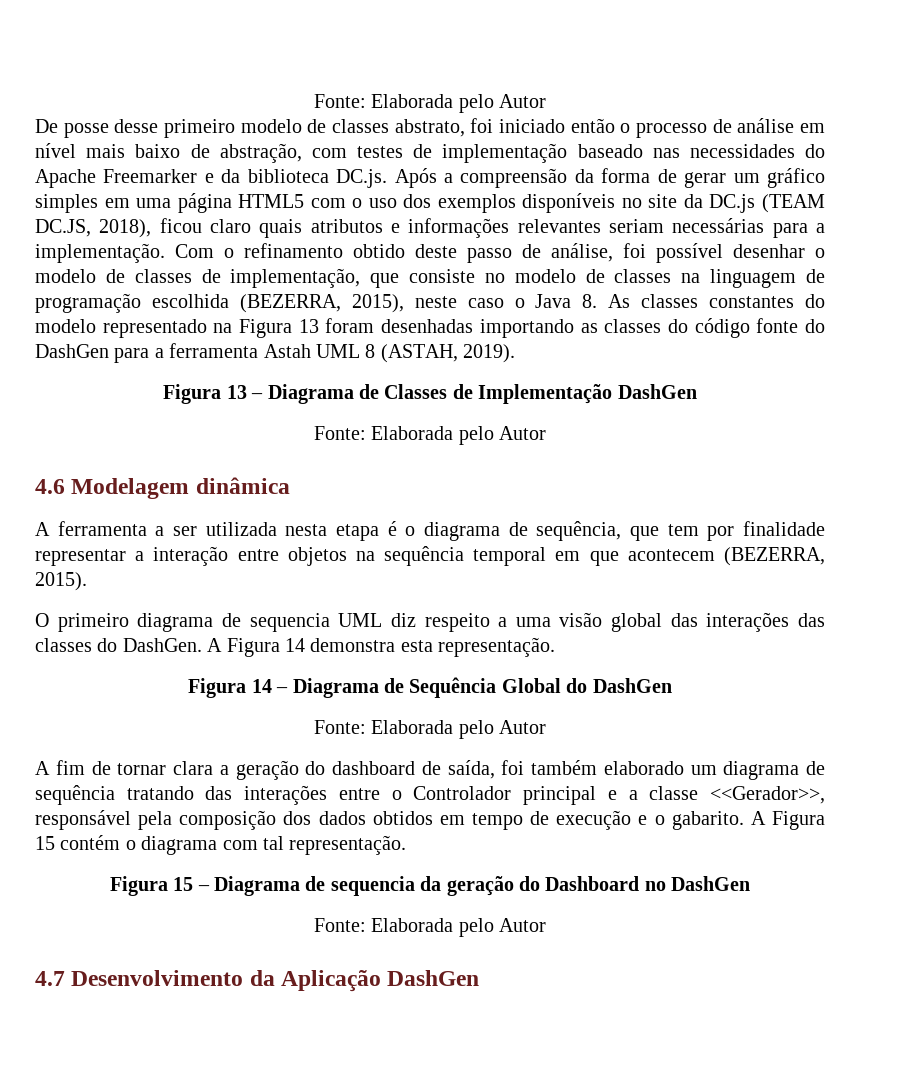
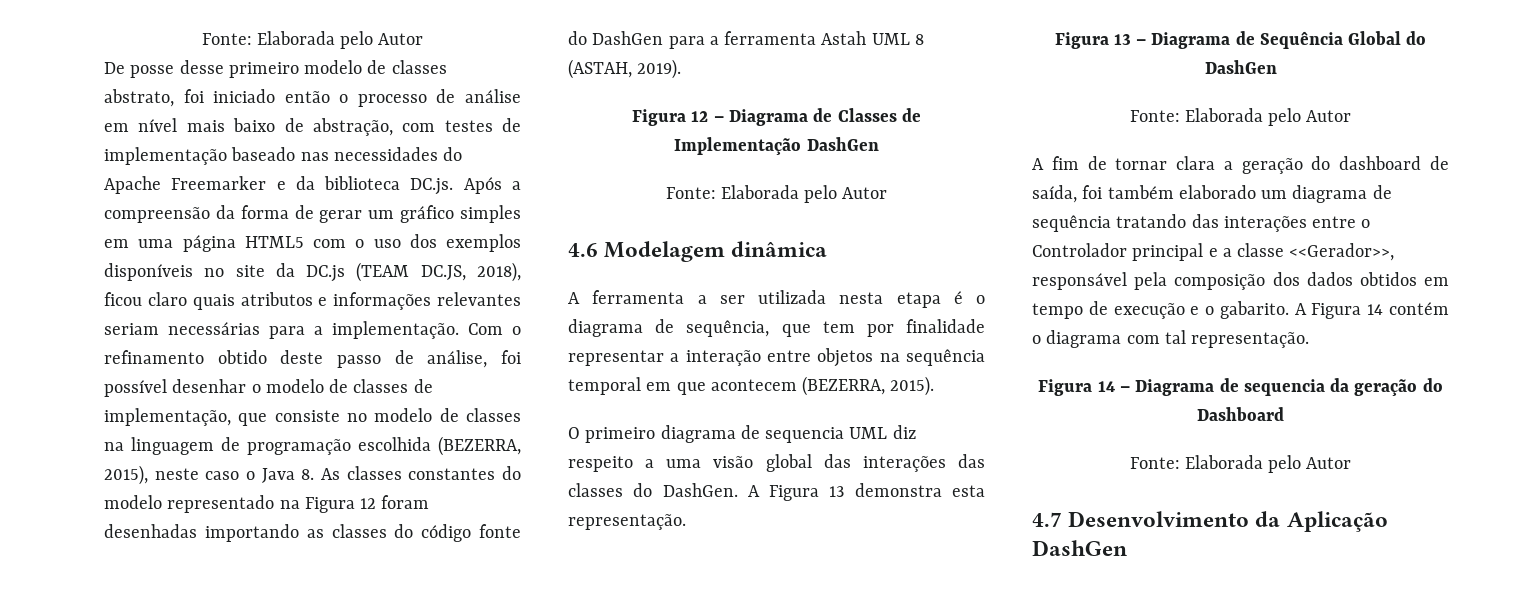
- Com o refinamento obtido deste passo de análise, foi possível desenhar o modelo de classes de implementação, que consiste no modelo de classes na linguagem de programação escolhida (BEZERRA, 2015), neste caso o Java 8. As classes constantes do modelo representado na Figura 13 foram desenhadas importando as classes do código fonte do DashGen para a ferramenta Astah UML 8 (ASTAH, 2019).
+ Com o refinamento obtido deste passo de análise, foi possível desenhar o modelo de classes de implementação, que consiste no modelo de classes na linguagem de programação escolhida (BEZERRA, 2015), neste caso o Java 8. As classes constantes do modelo representado na Figura 12 foram desenhadas importando as classes do código fonte do DashGen para a ferramenta Astah UML 8 (ASTAH, 2019).
- Figura 13 – Diagrama de Classes de Implementação DashGen
+ Figura 12 – Diagrama de Classes de Implementação DashGen
- A Figura 14 demonstra esta representação.
+ A Figura 13 demonstra esta representação.
- Figura 14 – Diagrama de Sequência Global do DashGen
+ Figura 13 – Diagrama de Sequência Global do DashGen
- A Figura 15 contém o diagrama com tal representação.
+ A Figura 14 contém o diagrama com tal representação.
- Figura 15 – Diagrama de sequencia da geração do Dashboard no DashGen
+ Figura 14 – Diagrama de sequencia da geração do Dashboard

